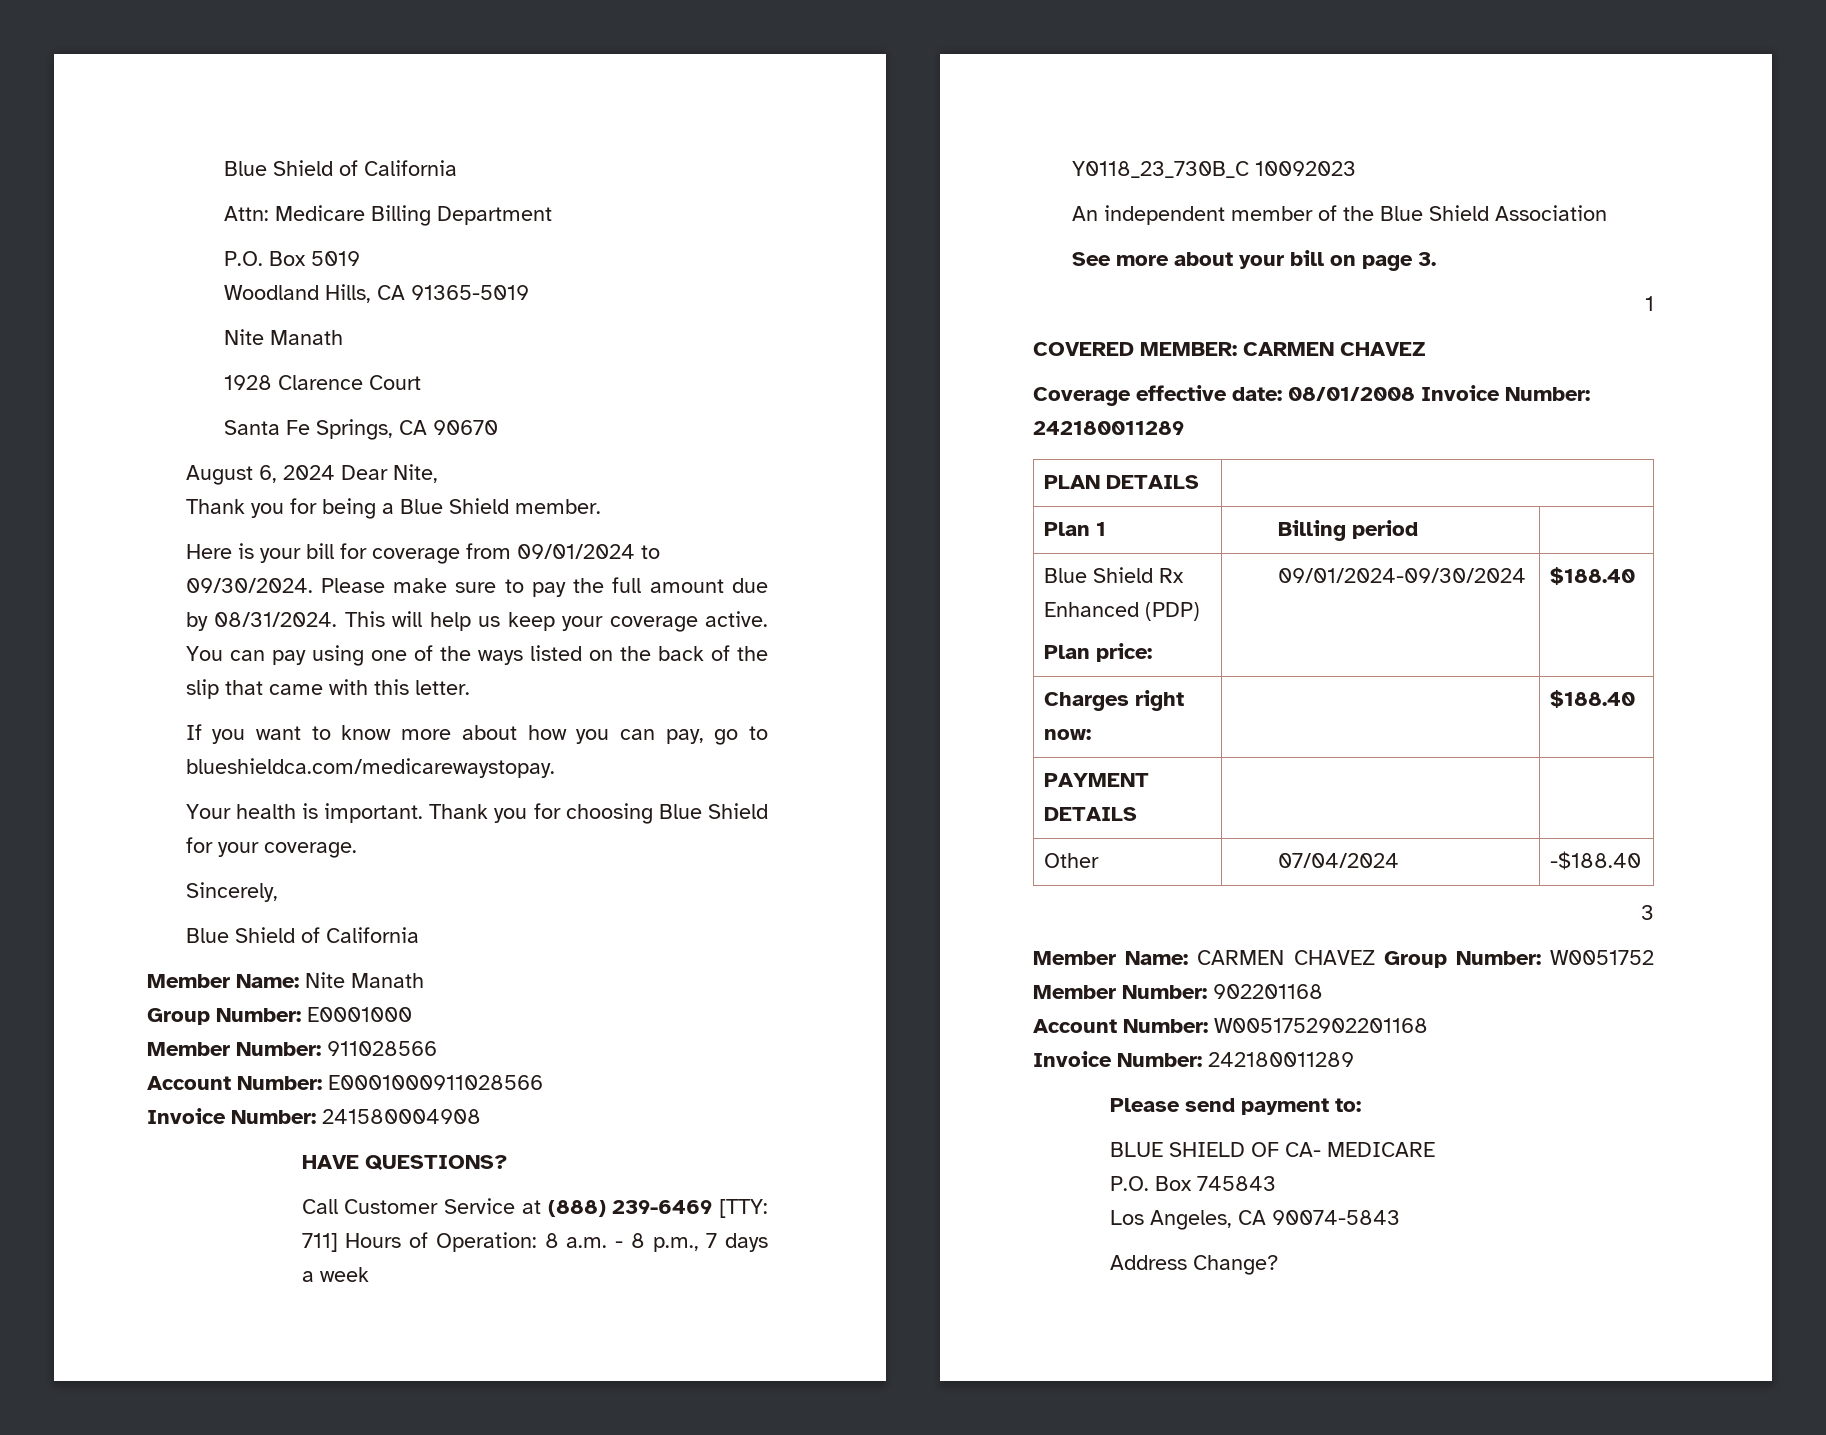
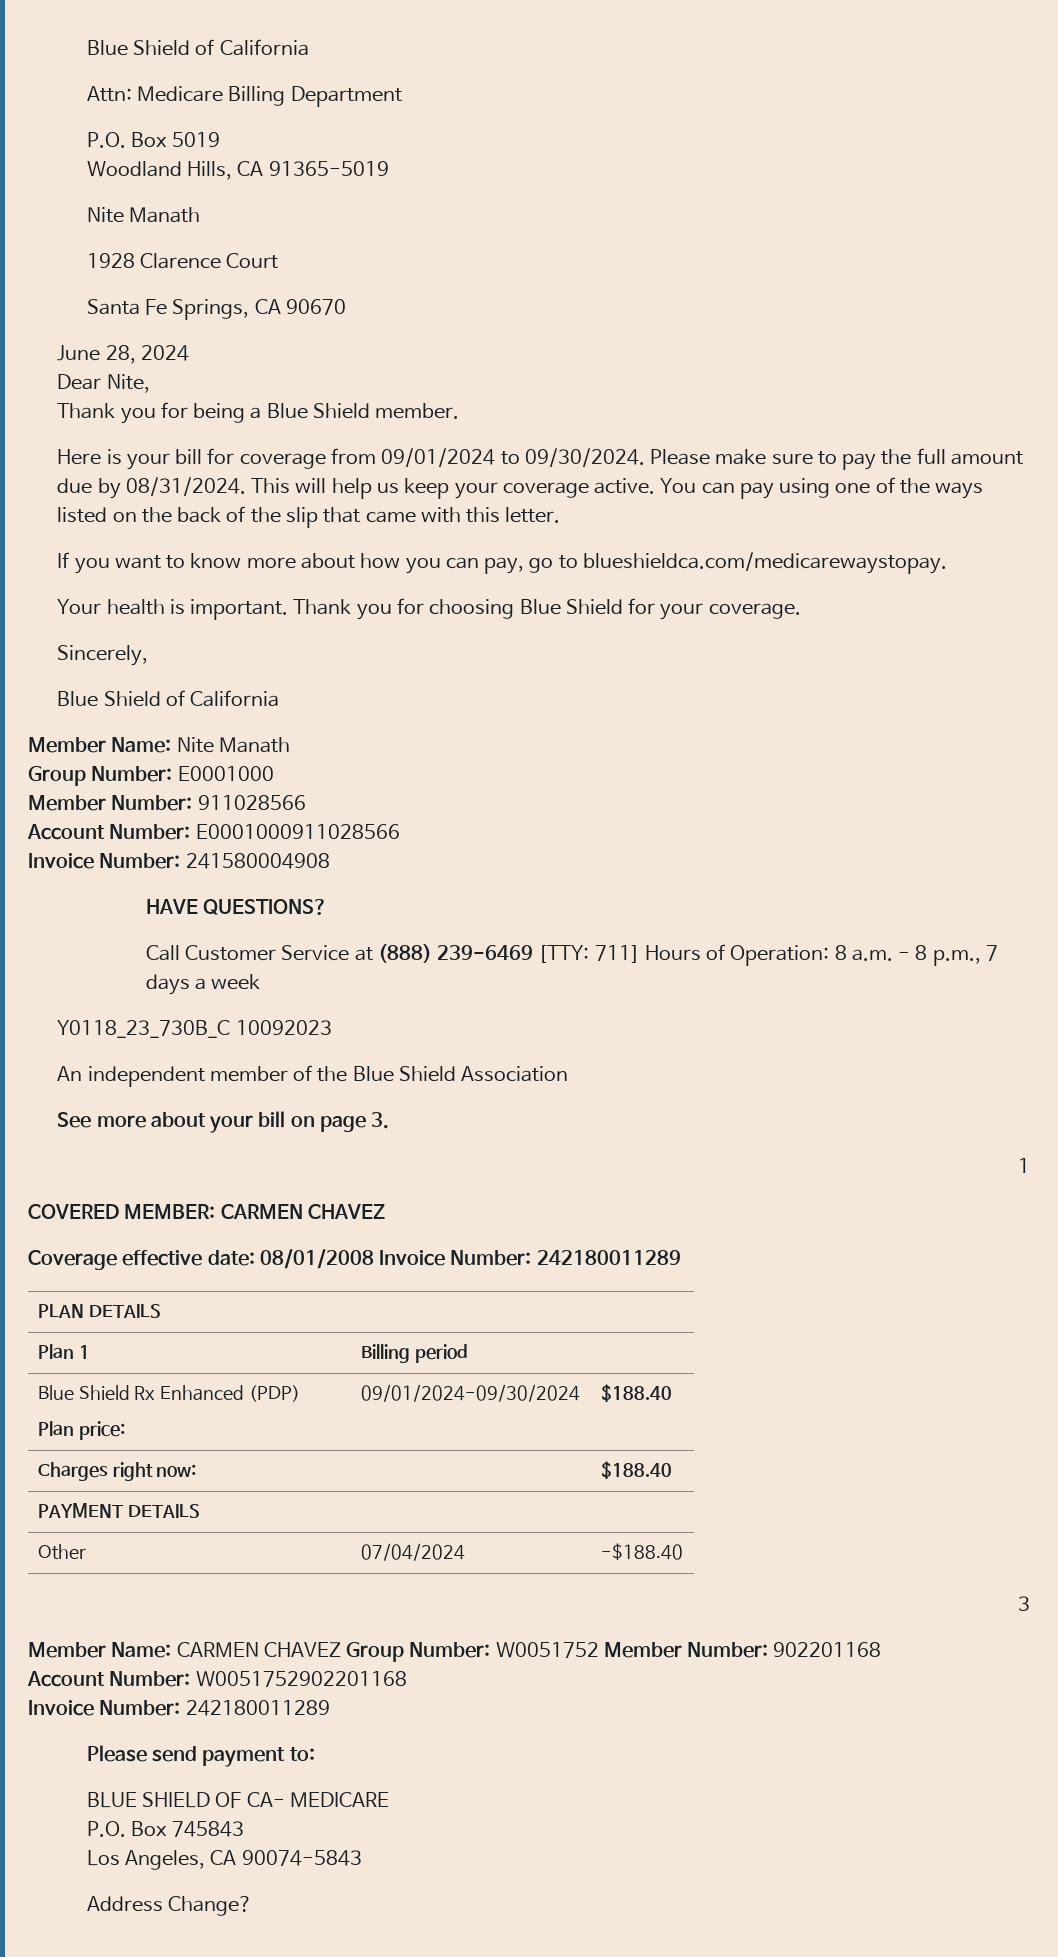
- August 6, 2024 Dear Nite,
+ June 28, 2024
+ Dear Nite,

